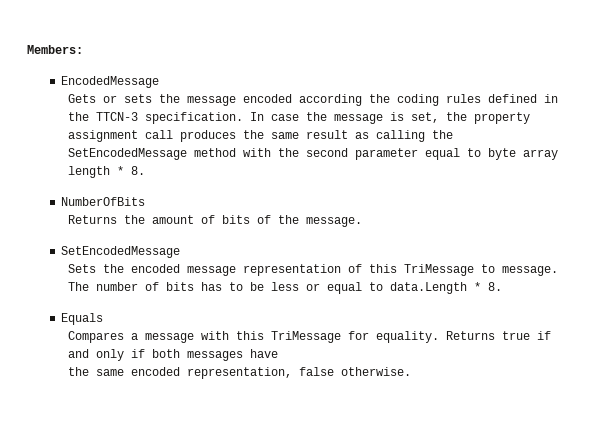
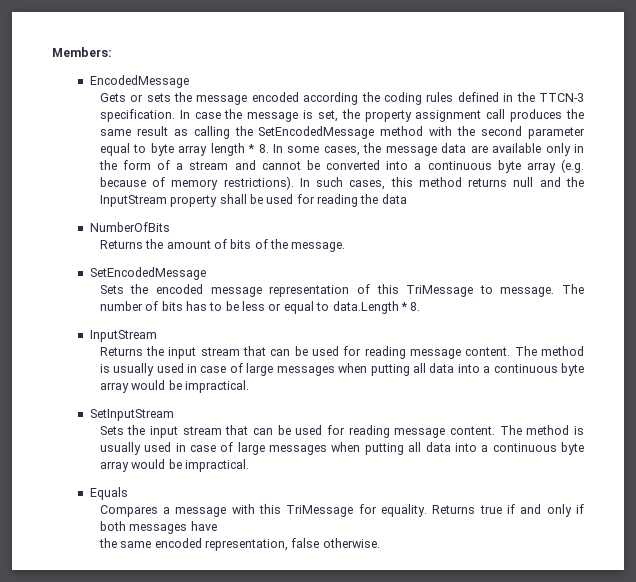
- In case the message is set, the property assignment call produces the same result as calling the SetEncodedMessage method with the second parameter equal to byte array length * 8.
+ In case the message is set, the property assignment call produces the same result as calling the SetEncodedMessage method with the second parameter equal to byte array length * 8. In some cases, the message data are available only in the form of a stream and cannot be converted into a continuous byte array (e.g. because of memory restrictions). In such cases, this method returns null and the InputStream property shall be used for reading the data
  The number of bits has to be less or equal to data.Length * 8.
+ InputStream
+ Returns the input stream that can be used for reading message content. The method is usually used in case of large messages when putting all data into a continuous byte array would be impractical.
+ SetInputStream
+ Sets the input stream that can be used for reading message content. The method is usually used in case of large messages when putting all data into a continuous byte array would be impractical.

